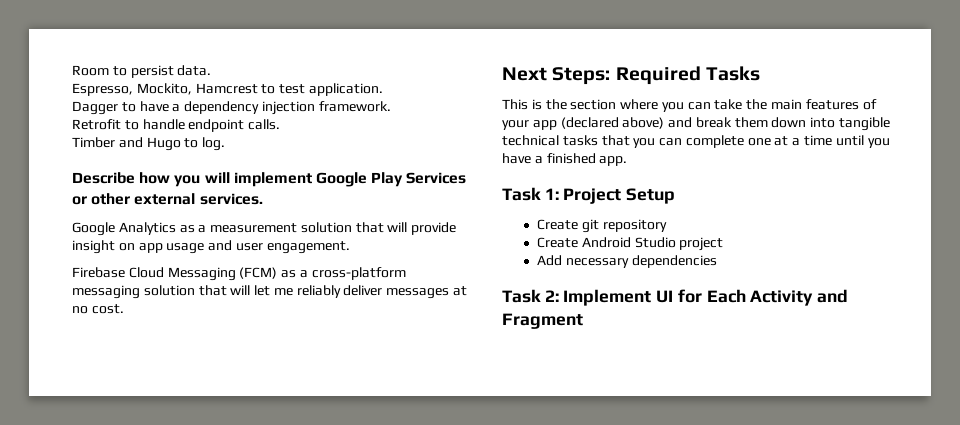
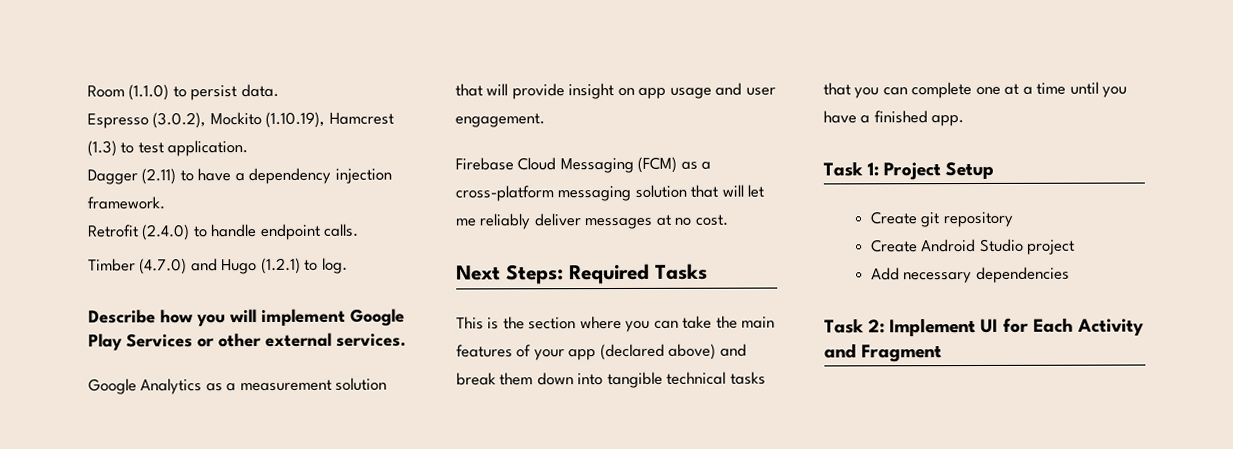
- Room to persist data.
+ Room (1.1.0) to persist data.
- Espresso, Mockito, Hamcrest to test application.
+ Espresso (3.0.2), Mockito (1.10.19), Hamcrest (1.3) to test application.
- Dagger to have a dependency injection framework.
+ Dagger (2.11) to have a dependency injection framework.
- Retrofit to handle endpoint calls.
+ Retrofit (2.4.0) to handle endpoint calls.
- Timber and Hugo to log.
+ Timber (4.7.0) and Hugo (1.2.1) to log.

